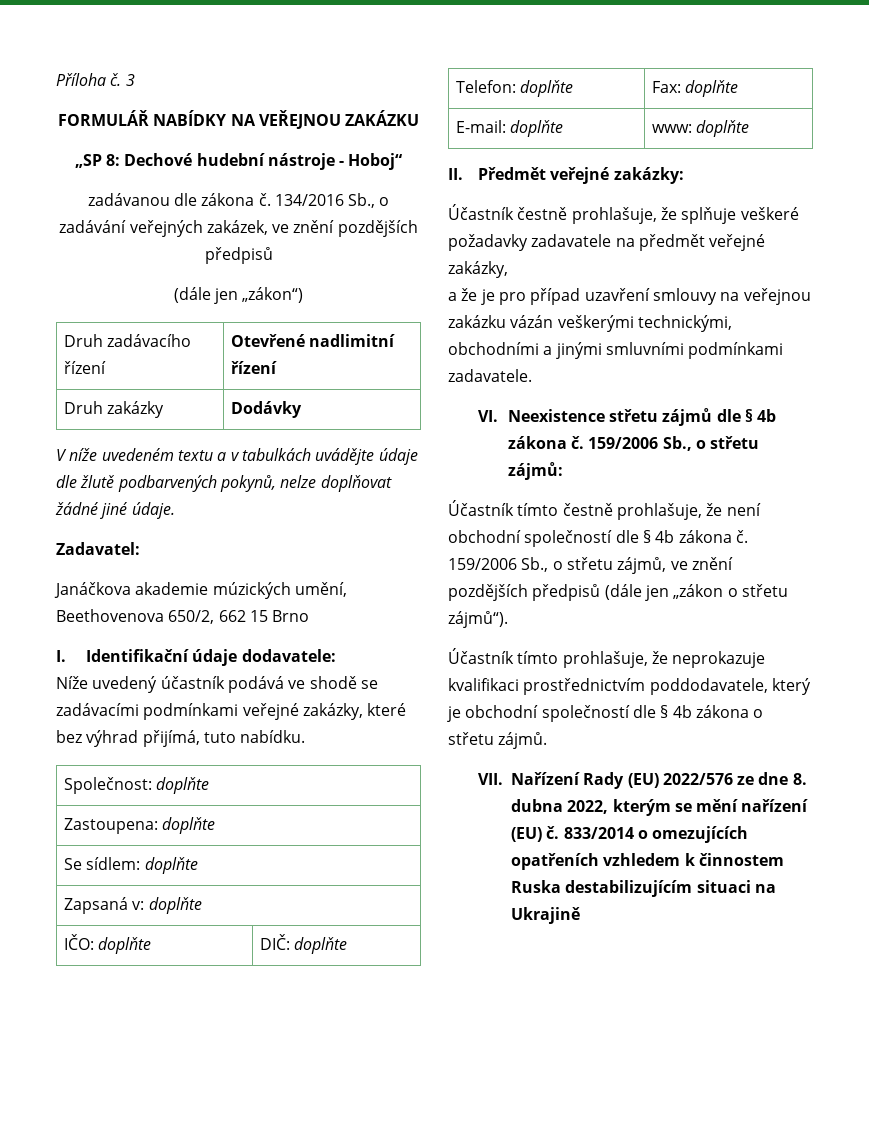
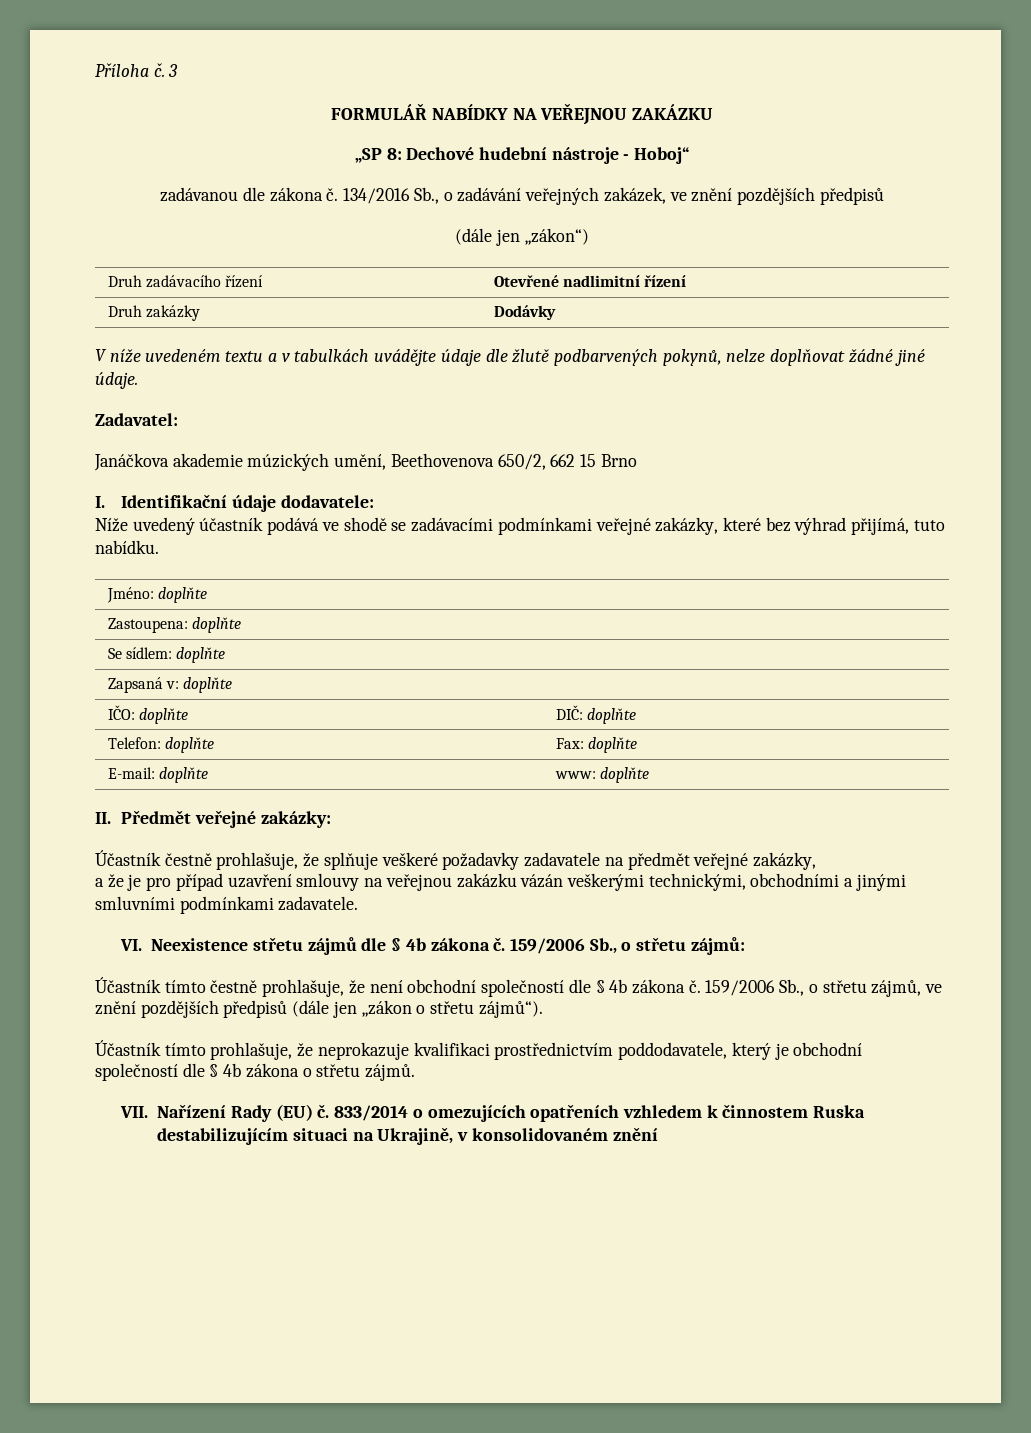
- Společnost: doplňte
+ Jméno: doplňte
- VII. Nařízení Rady (EU) 2022/576 ze dne 8. dubna 2022, kterým se mění nařízení (EU) č.
+ VII. Nařízení Rady (EU) č.
- 833/2014 o omezujících opatřeních vzhledem k činnostem Ruska destabilizujícím situaci na Ukrajině
+ 833/2014 o omezujících opatřeních vzhledem k činnostem Ruska destabilizujícím situaci na Ukrajině, v konsolidovaném znění

